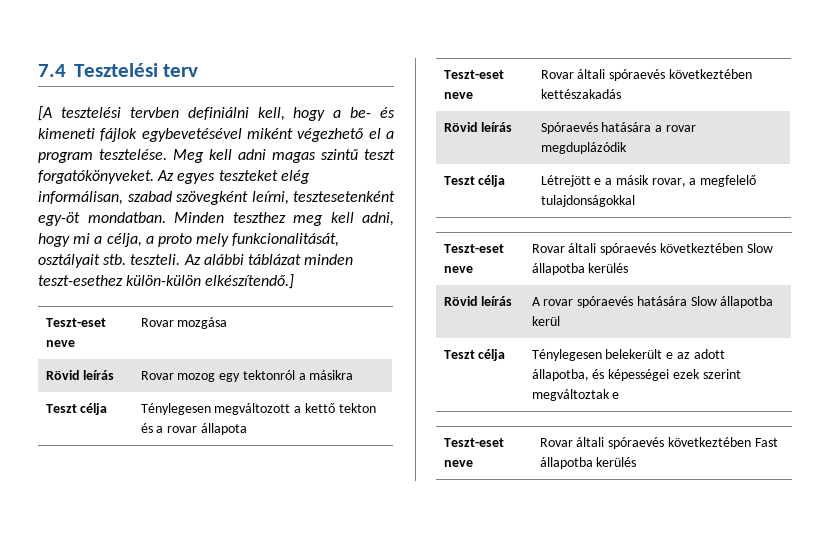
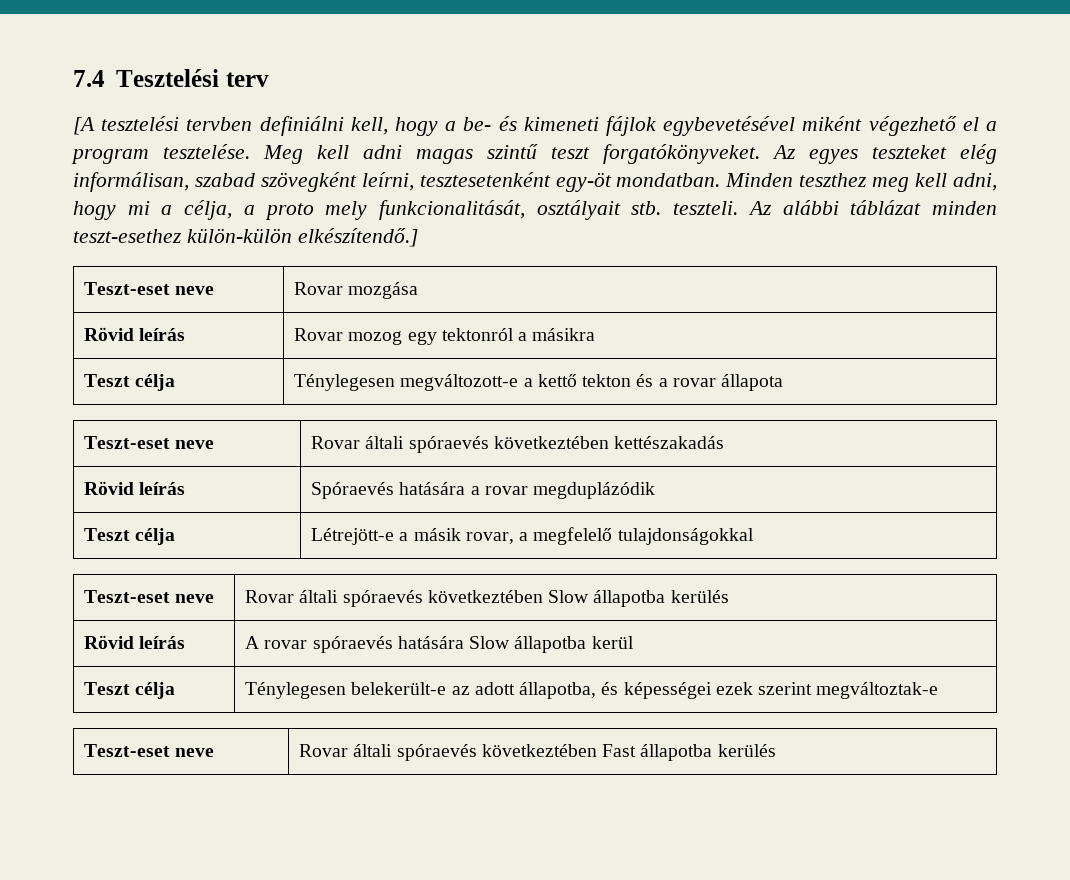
- Teszt célja | Ténylegesen megváltozott a kettő tekton és a rovar állapota
+ Teszt célja | Ténylegesen megváltozott-e a kettő tekton és a rovar állapota
- Teszt célja | Létrejött e a másik rovar, a megfelelő tulajdonságokkal
+ Teszt célja | Létrejött-e a másik rovar, a megfelelő tulajdonságokkal
- Teszt célja | Ténylegesen belekerült e az adott állapotba, és képességei ezek szerint megváltoztak e
+ Teszt célja | Ténylegesen belekerült-e az adott állapotba, és képességei ezek szerint megváltoztak-e

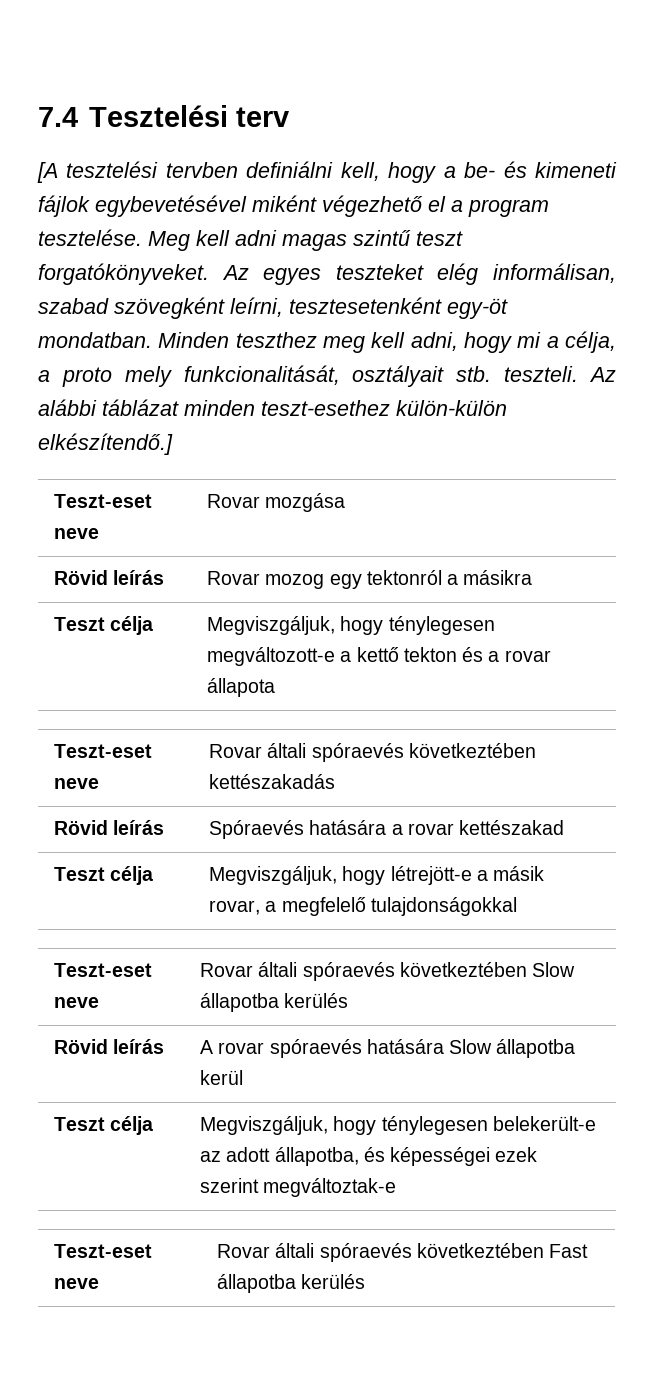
- Teszt célja | Ténylegesen megváltozott-e a kettő tekton és a rovar állapota
+ Teszt célja | Megviszgáljuk, hogy ténylegesen megváltozott-e a kettő tekton és a rovar állapota
- Rövid leírás | Spóraevés hatására a rovar megduplázódik
- Teszt célja | Létrejött-e a másik rovar, a megfelelő tulajdonságokkal
+ Rövid leírás | Spóraevés hatására a rovar kettészakad
+ Teszt célja | Megviszgáljuk, hogy létrejött-e a másik rovar, a megfelelő tulajdonságokkal
- Teszt célja | Ténylegesen belekerült-e az adott állapotba, és képességei ezek szerint megváltoztak-e
+ Teszt célja | Megviszgáljuk, hogy ténylegesen belekerült-e az adott állapotba, és képességei ezek szerint megváltoztak-e

